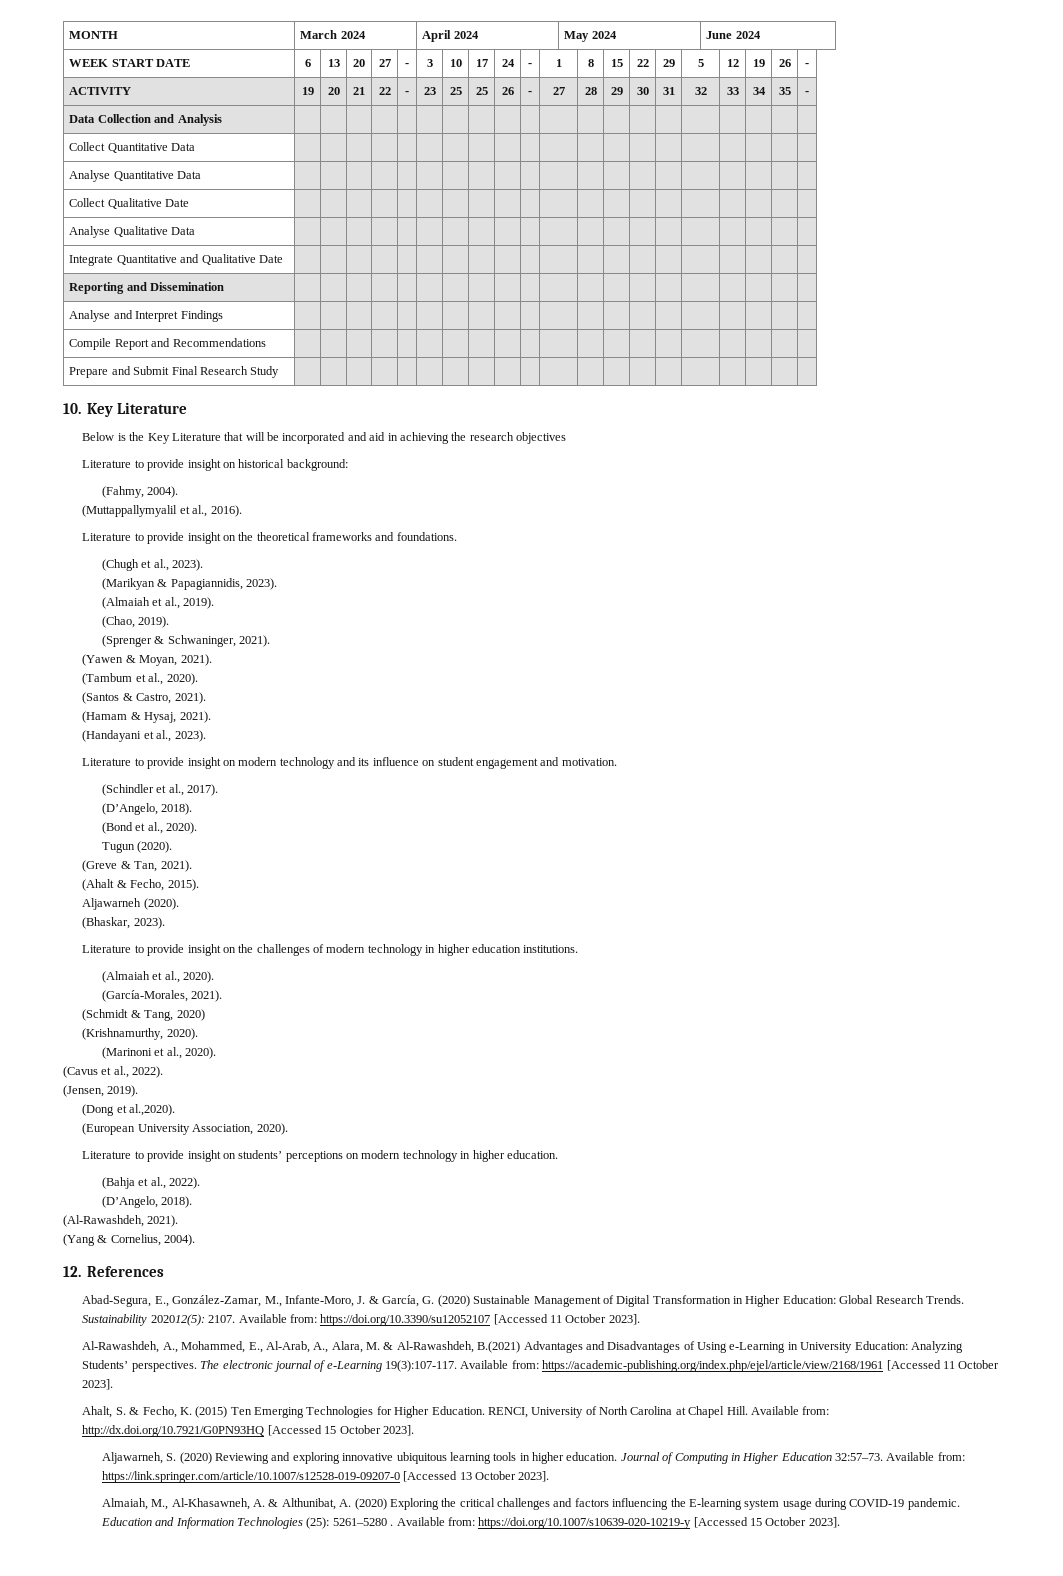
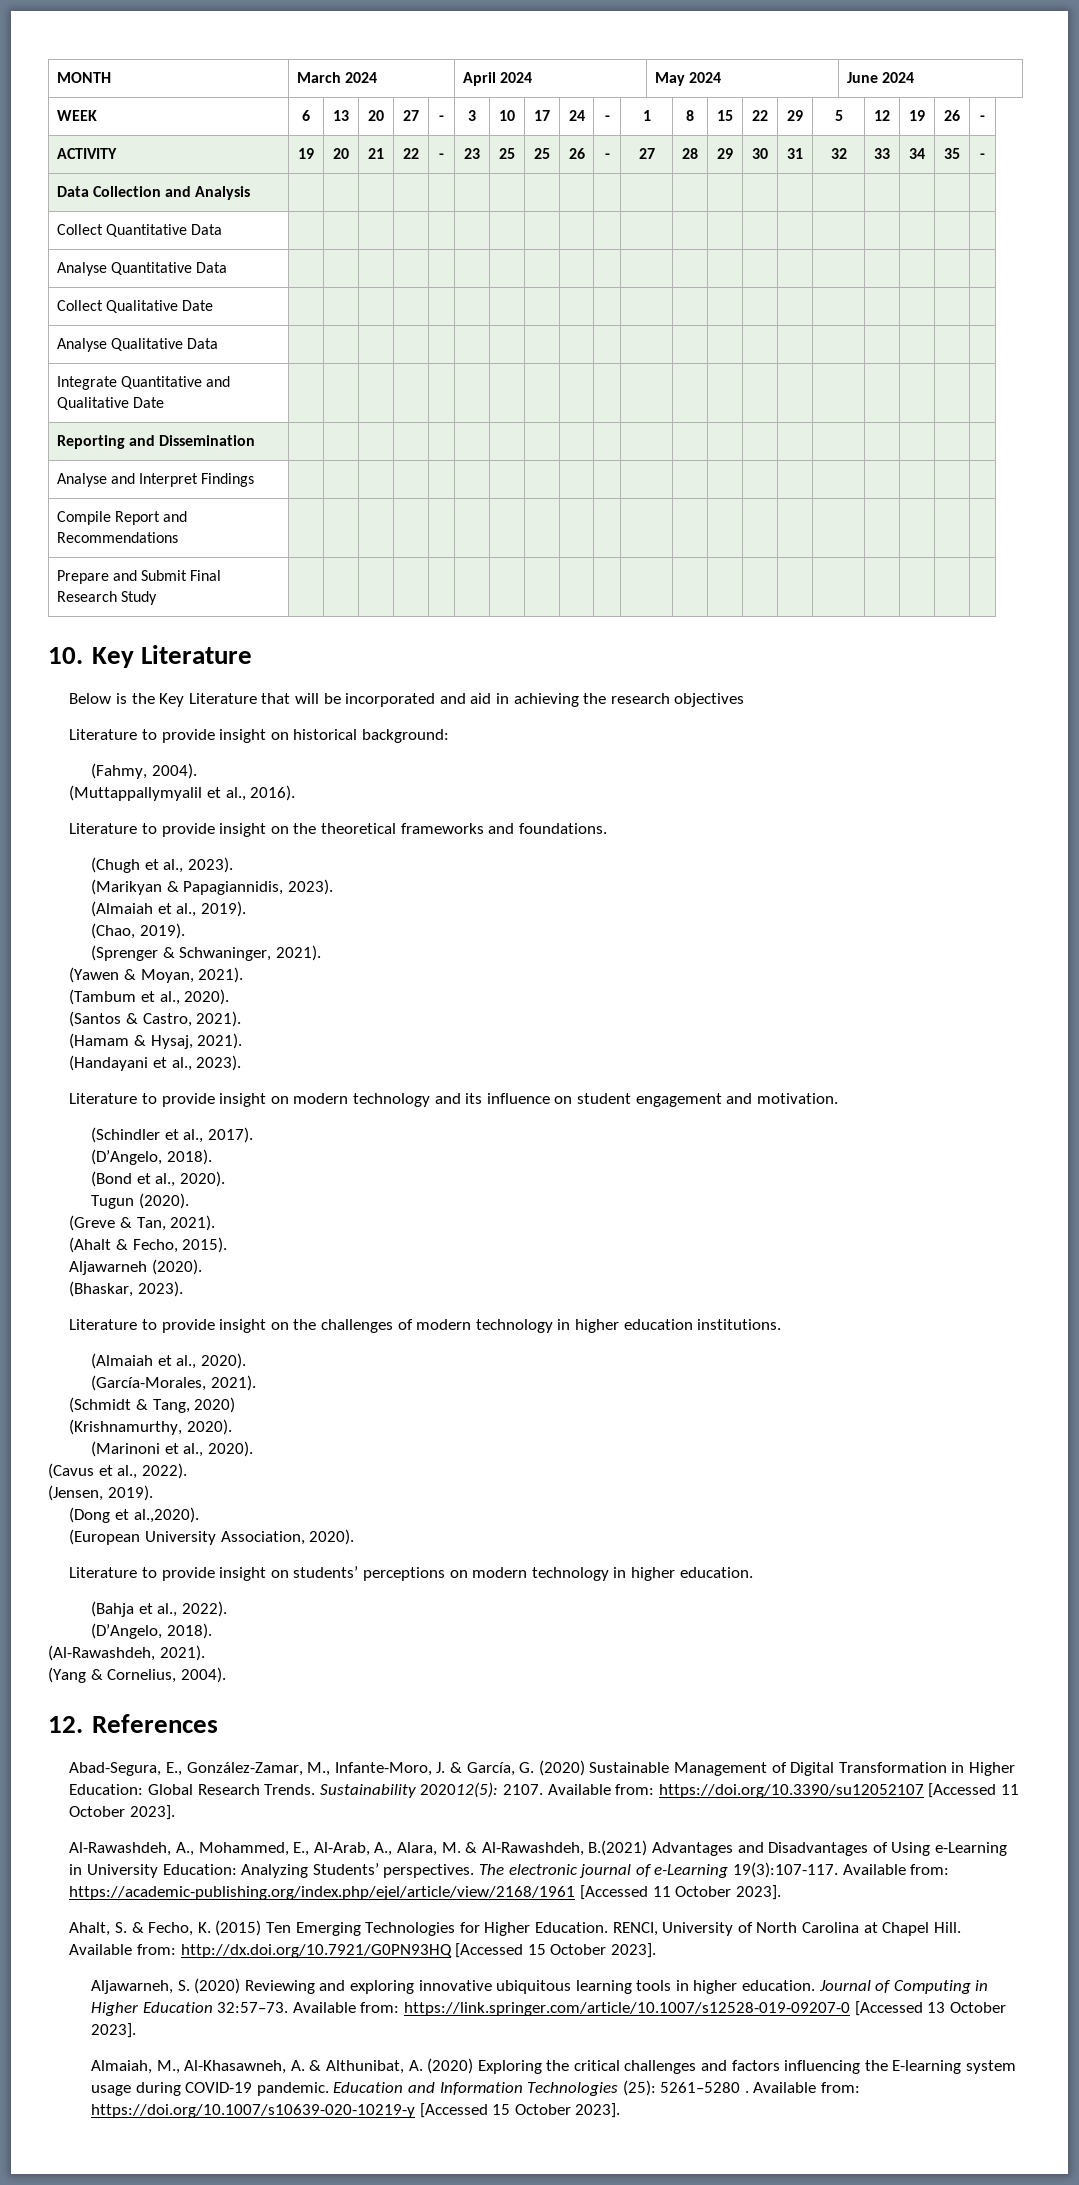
- WEEK START DATE | 6 | 13 | 20 | 27 | - | 3 | 10 | 17 | 24 | - | 1 | 8 | 15 | 22 | 29 | 5 | 12 | 19 | 26 | -
+ WEEK | 6 | 13 | 20 | 27 | - | 3 | 10 | 17 | 24 | - | 1 | 8 | 15 | 22 | 29 | 5 | 12 | 19 | 26 | -

